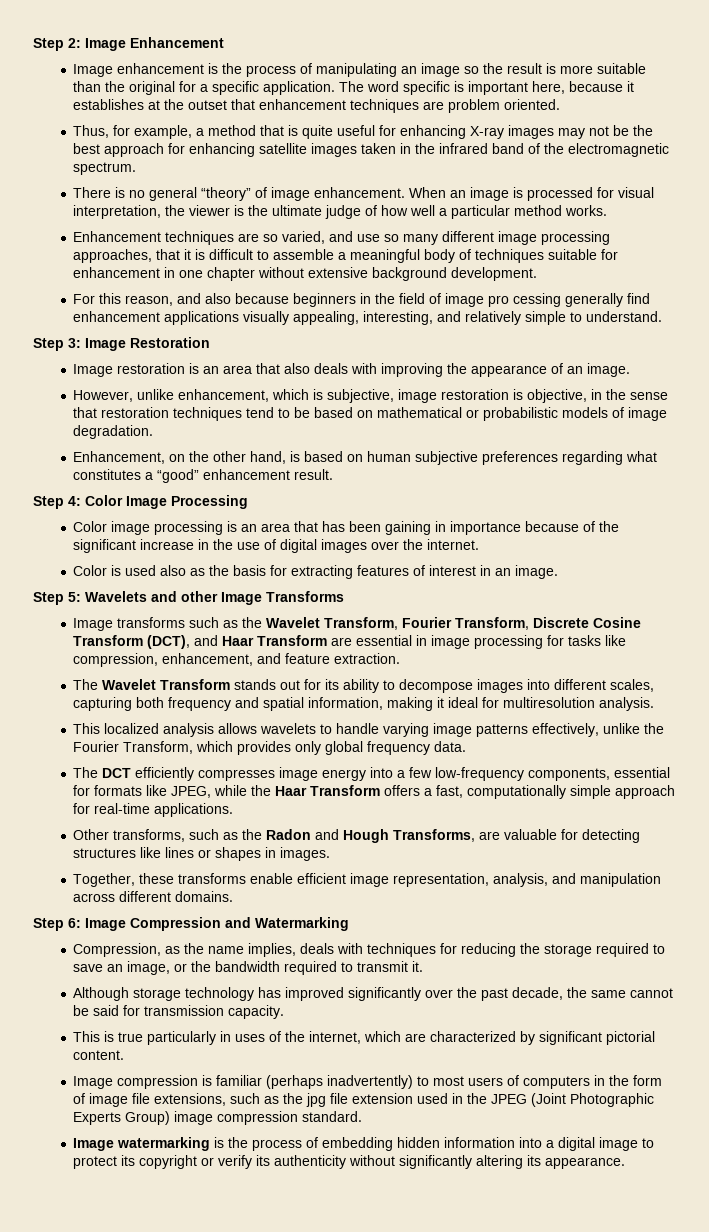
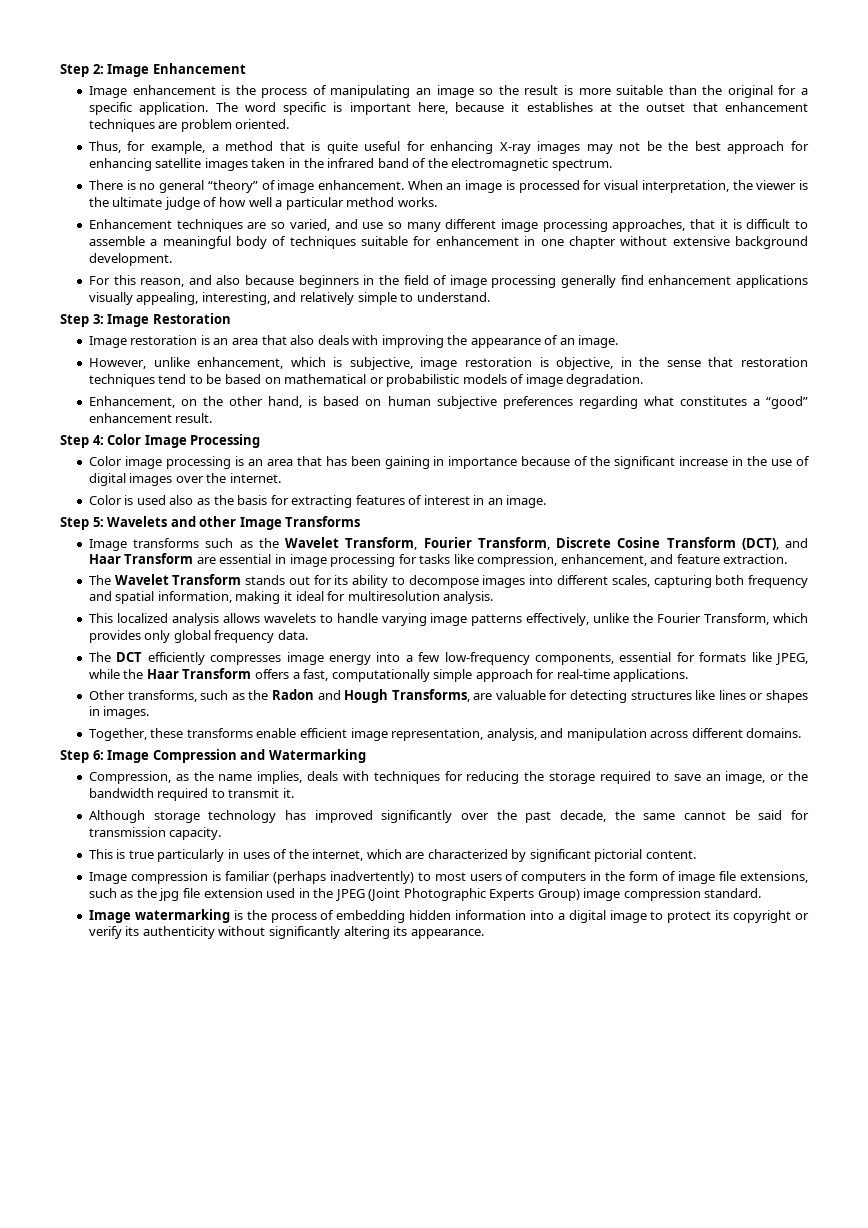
- For this reason, and also because beginners in the field of image pro cessing generally find enhancement applications visually appealing, interesting, and relatively simple to understand.
+ For this reason, and also because beginners in the field of image processing generally find enhancement applications visually appealing, interesting, and relatively simple to understand.

